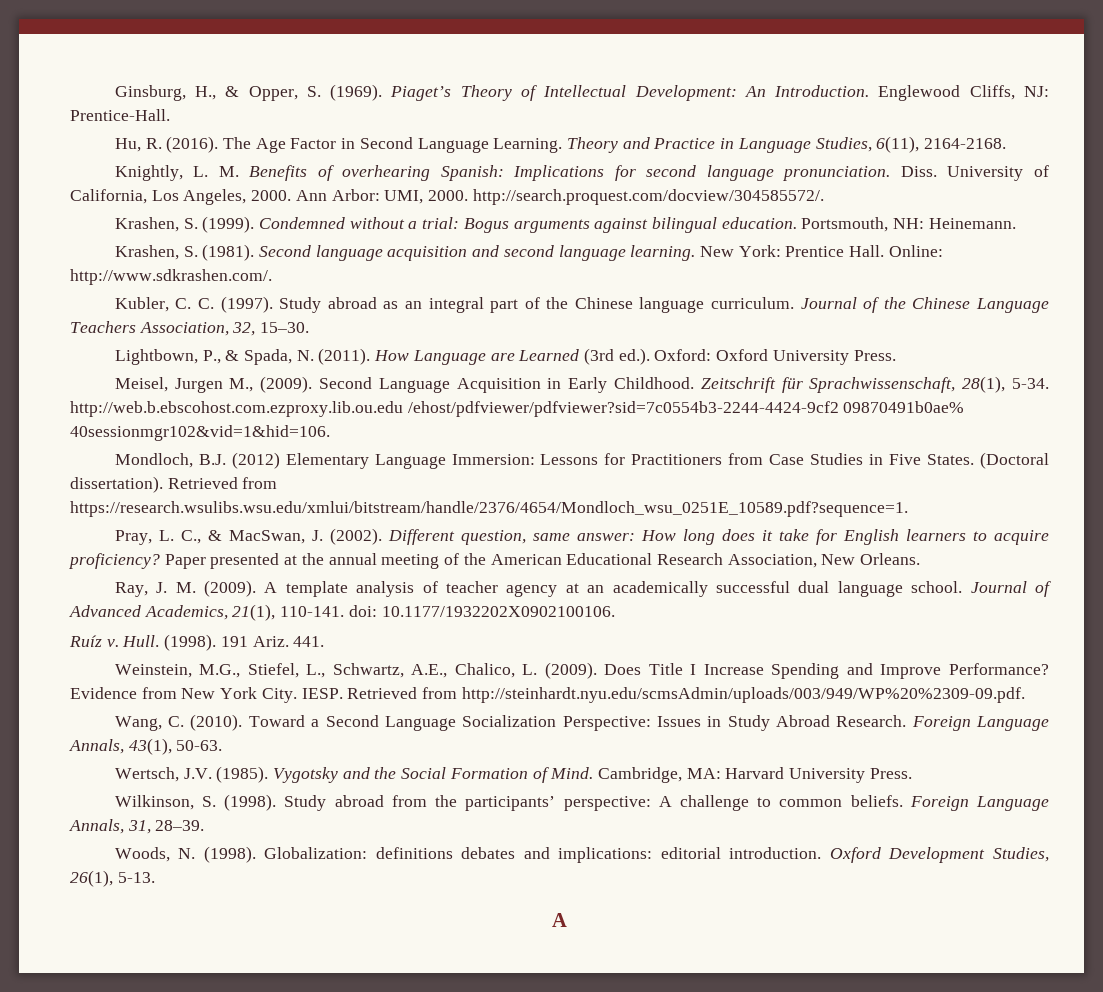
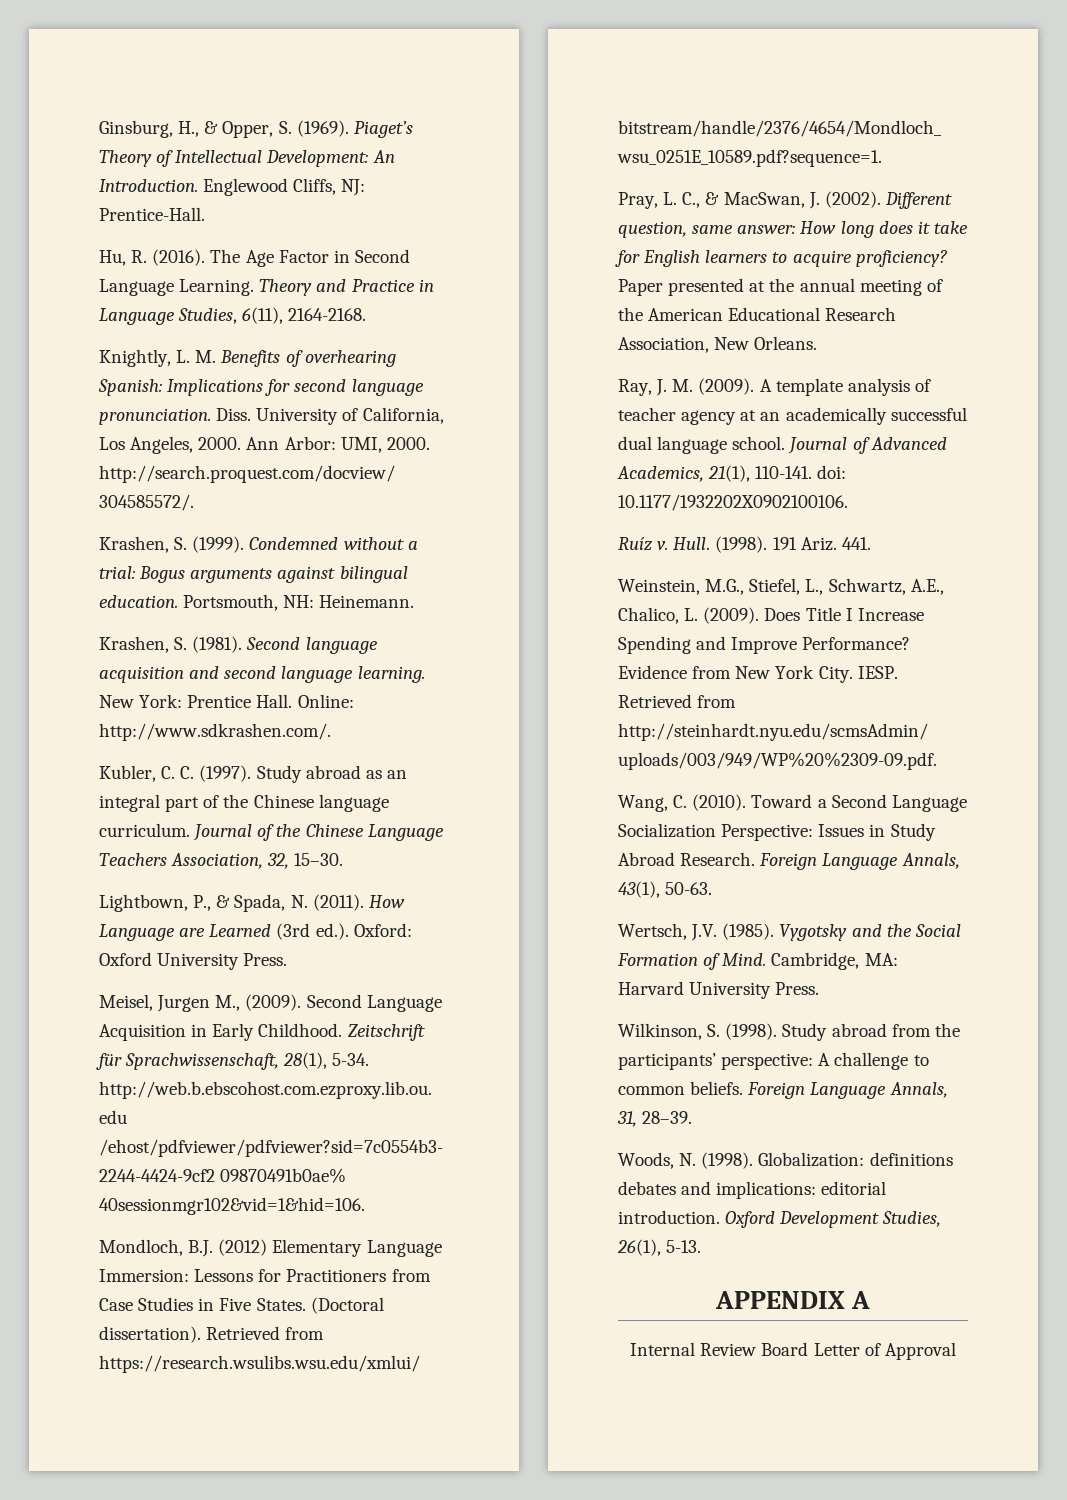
  Oxford Development Studies, 26(1), 5-13.
- A
+ APPENDIX A
+ Internal Review Board Letter of Approval

